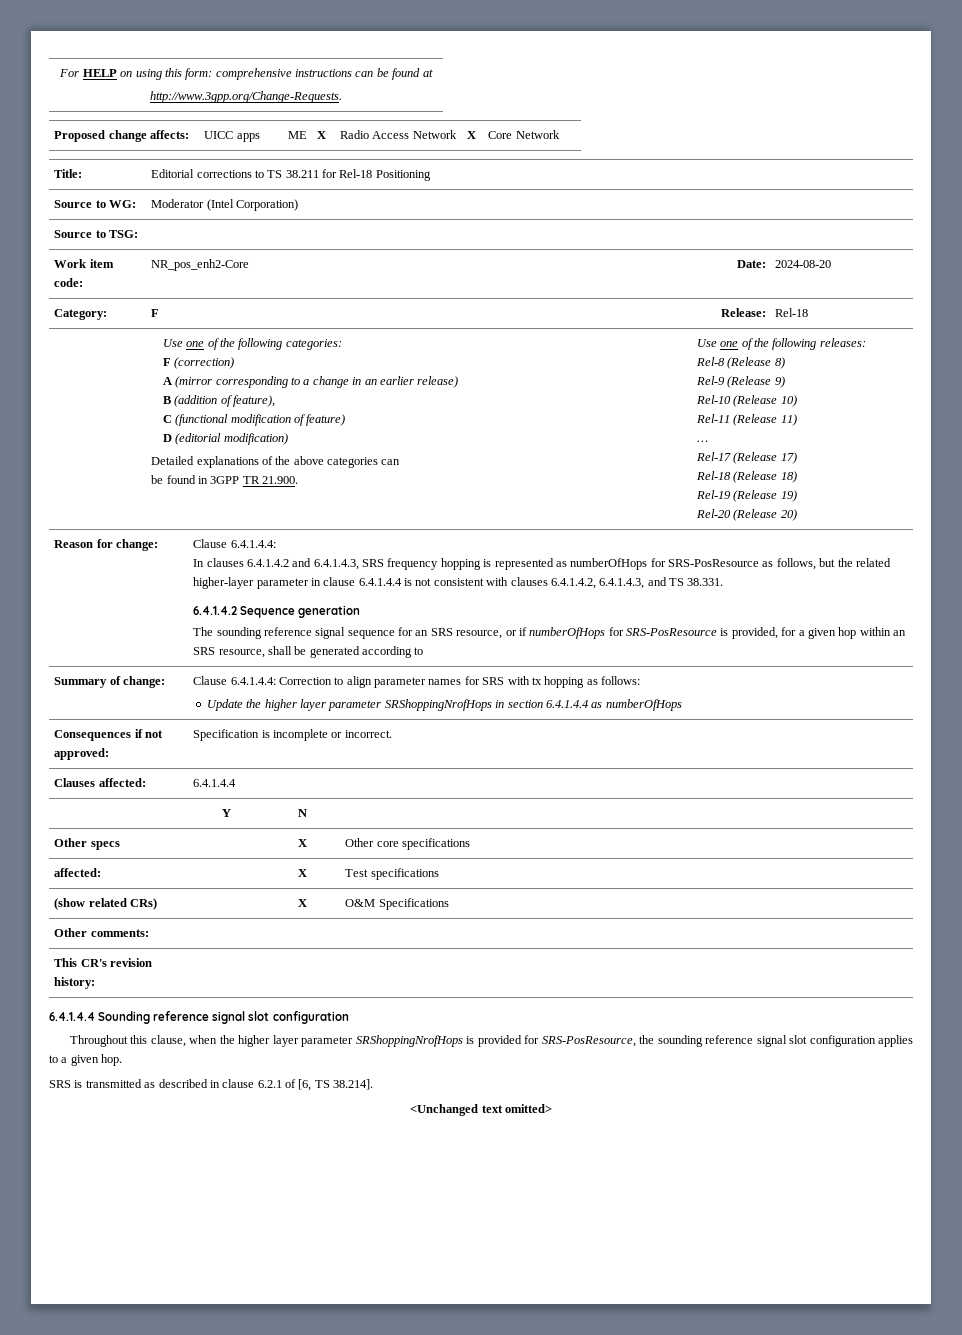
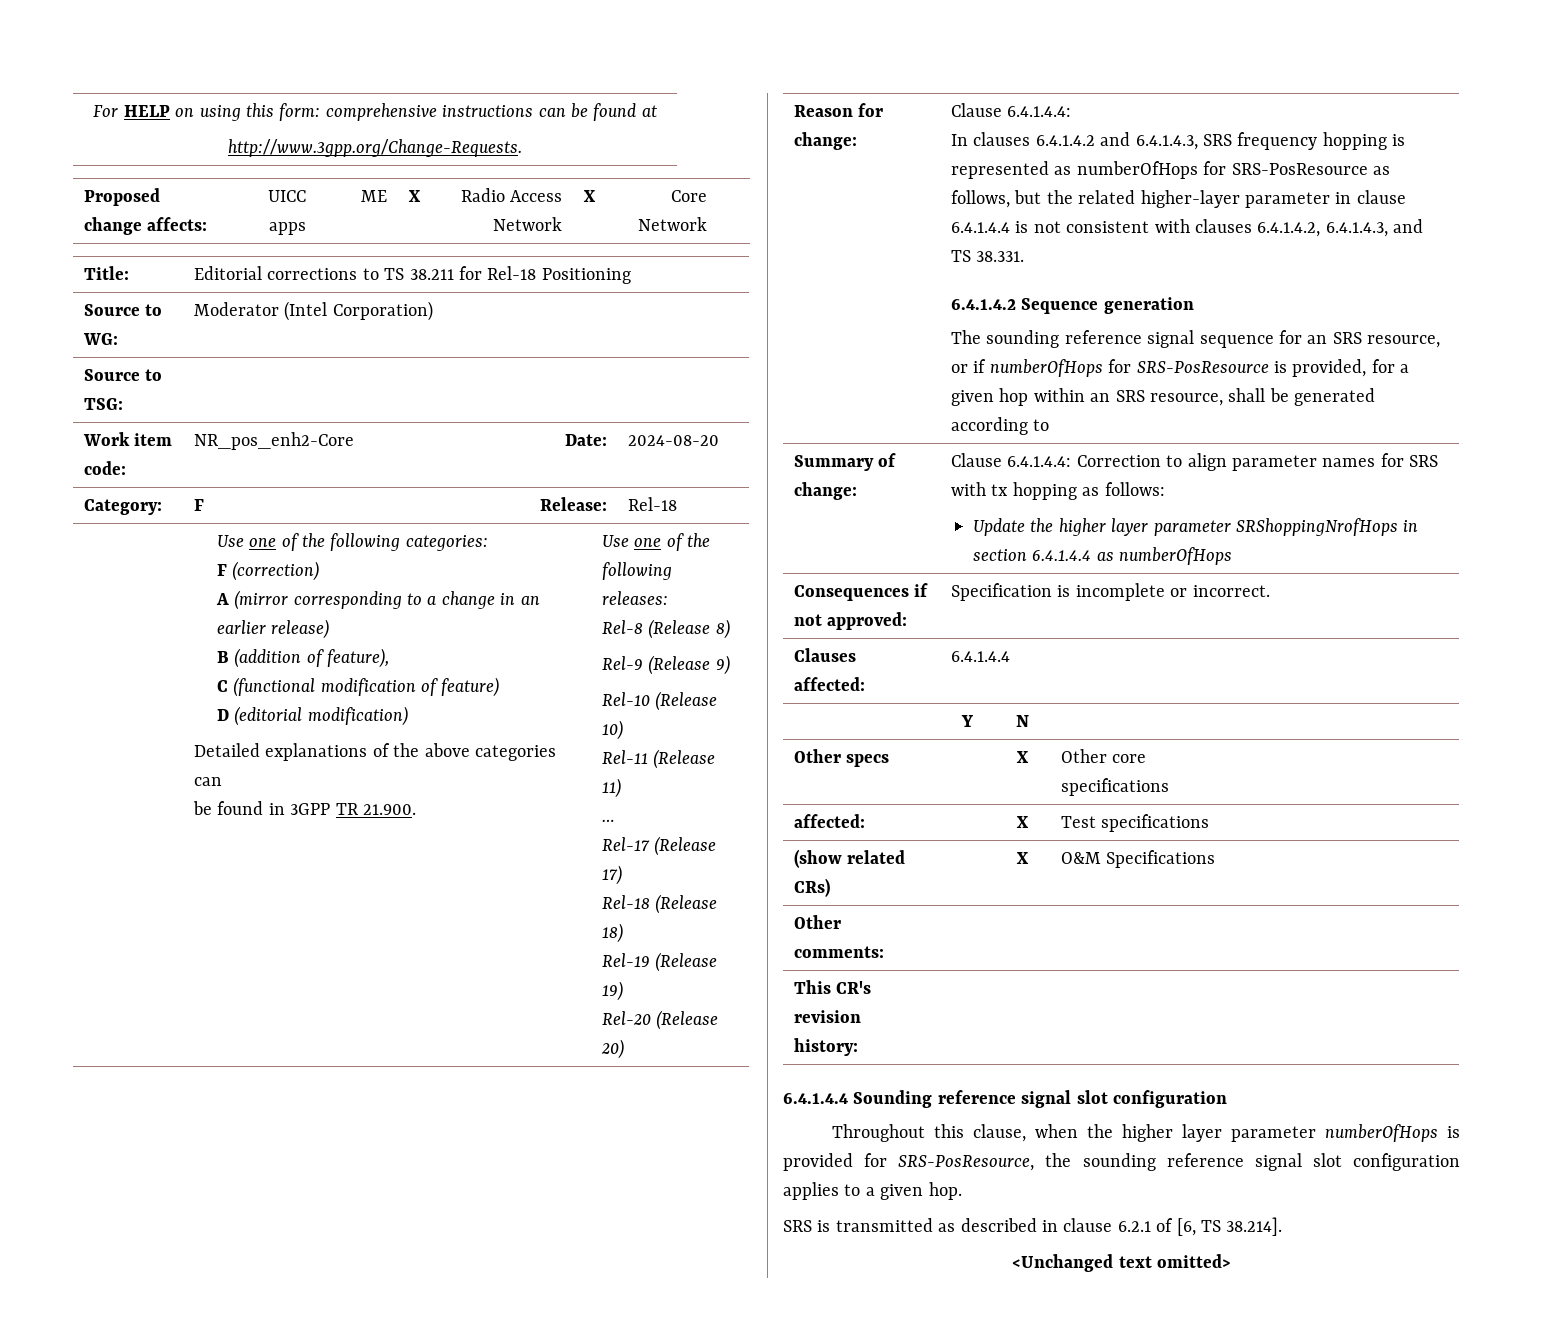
- Throughout this clause, when the higher layer parameter SRShoppingNrofHops is provided for SRS-PosResource, the sounding reference signal slot configuration applies to a given hop.
+ Throughout this clause, when the higher layer parameter numberOfHops is provided for SRS-PosResource, the sounding reference signal slot configuration applies to a given hop.

